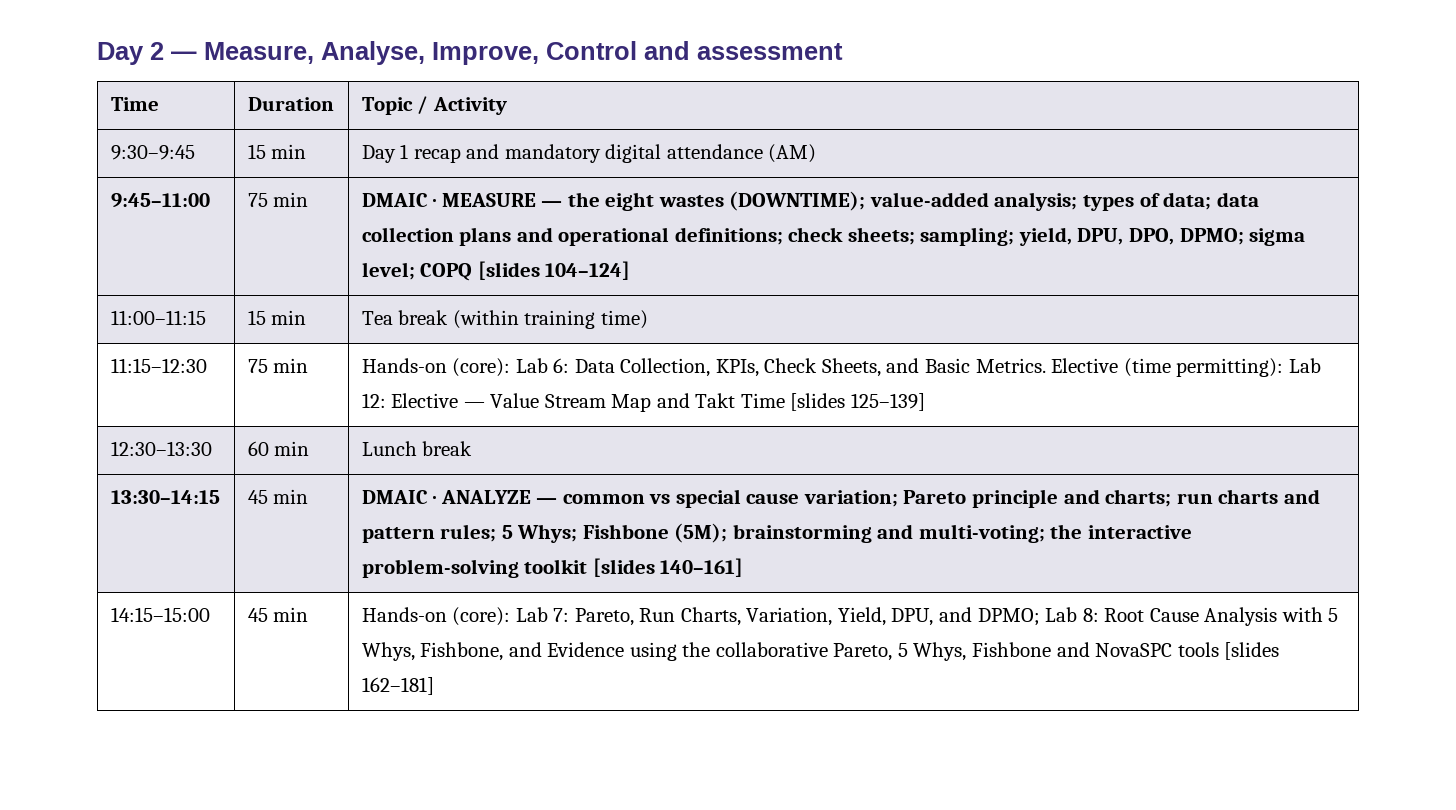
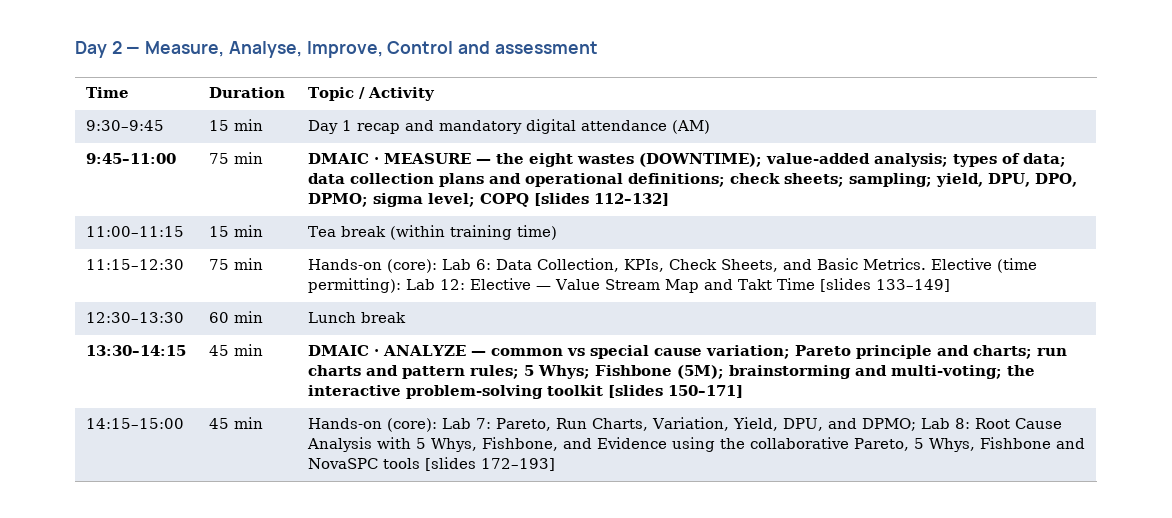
- 9:45–11:00 | 75 min | DMAIC · MEASURE — the eight wastes (DOWNTIME); value-added analysis; types of data; data collection plans and operational definitions; check sheets; sampling; yield, DPU, DPO, DPMO; sigma level; COPQ [slides 104–124]
+ 9:45–11:00 | 75 min | DMAIC · MEASURE — the eight wastes (DOWNTIME); value-added analysis; types of data; data collection plans and operational definitions; check sheets; sampling; yield, DPU, DPO, DPMO; sigma level; COPQ [slides 112–132]
- 11:15–12:30 | 75 min | Hands-on (core): Lab 6: Data Collection, KPIs, Check Sheets, and Basic Metrics. Elective (time permitting): Lab 12: Elective — Value Stream Map and Takt Time [slides 125–139]
+ 11:15–12:30 | 75 min | Hands-on (core): Lab 6: Data Collection, KPIs, Check Sheets, and Basic Metrics. Elective (time permitting): Lab 12: Elective — Value Stream Map and Takt Time [slides 133–149]
- 13:30–14:15 | 45 min | DMAIC · ANALYZE — common vs special cause variation; Pareto principle and charts; run charts and pattern rules; 5 Whys; Fishbone (5M); brainstorming and multi-voting; the interactive problem-solving toolkit [slides 140–161]
+ 13:30–14:15 | 45 min | DMAIC · ANALYZE — common vs special cause variation; Pareto principle and charts; run charts and pattern rules; 5 Whys; Fishbone (5M); brainstorming and multi-voting; the interactive problem-solving toolkit [slides 150–171]
- 14:15–15:00 | 45 min | Hands-on (core): Lab 7: Pareto, Run Charts, Variation, Yield, DPU, and DPMO; Lab 8: Root Cause Analysis with 5 Whys, Fishbone, and Evidence using the collaborative Pareto, 5 Whys, Fishbone and NovaSPC tools [slides 162–181]
+ 14:15–15:00 | 45 min | Hands-on (core): Lab 7: Pareto, Run Charts, Variation, Yield, DPU, and DPMO; Lab 8: Root Cause Analysis with 5 Whys, Fishbone, and Evidence using the collaborative Pareto, 5 Whys, Fishbone and NovaSPC tools [slides 172–193]

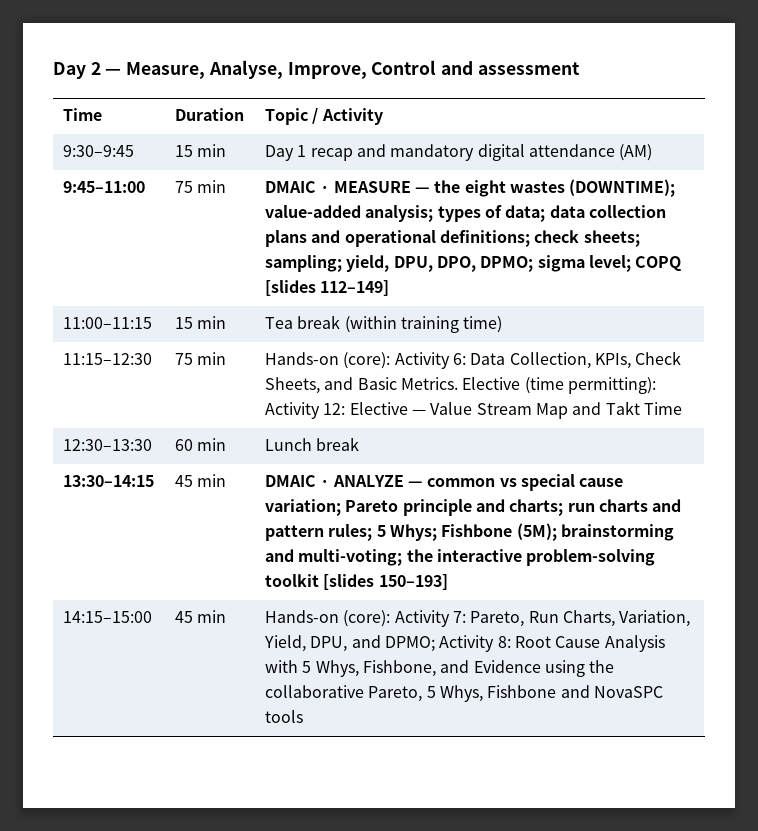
- 9:45–11:00 | 75 min | DMAIC · MEASURE — the eight wastes (DOWNTIME); value-added analysis; types of data; data collection plans and operational definitions; check sheets; sampling; yield, DPU, DPO, DPMO; sigma level; COPQ [slides 112–132]
+ 9:45–11:00 | 75 min | DMAIC · MEASURE — the eight wastes (DOWNTIME); value-added analysis; types of data; data collection plans and operational definitions; check sheets; sampling; yield, DPU, DPO, DPMO; sigma level; COPQ [slides 112–149]
- 11:15–12:30 | 75 min | Hands-on (core): Lab 6: Data Collection, KPIs, Check Sheets, and Basic Metrics. Elective (time permitting): Lab 12: Elective — Value Stream Map and Takt Time [slides 133–149]
+ 11:15–12:30 | 75 min | Hands-on (core): Activity 6: Data Collection, KPIs, Check Sheets, and Basic Metrics. Elective (time permitting): Activity 12: Elective — Value Stream Map and Takt Time
- 13:30–14:15 | 45 min | DMAIC · ANALYZE — common vs special cause variation; Pareto principle and charts; run charts and pattern rules; 5 Whys; Fishbone (5M); brainstorming and multi-voting; the interactive problem-solving toolkit [slides 150–171]
+ 13:30–14:15 | 45 min | DMAIC · ANALYZE — common vs special cause variation; Pareto principle and charts; run charts and pattern rules; 5 Whys; Fishbone (5M); brainstorming and multi-voting; the interactive problem-solving toolkit [slides 150–193]
- 14:15–15:00 | 45 min | Hands-on (core): Lab 7: Pareto, Run Charts, Variation, Yield, DPU, and DPMO; Lab 8: Root Cause Analysis with 5 Whys, Fishbone, and Evidence using the collaborative Pareto, 5 Whys, Fishbone and NovaSPC tools [slides 172–193]
+ 14:15–15:00 | 45 min | Hands-on (core): Activity 7: Pareto, Run Charts, Variation, Yield, DPU, and DPMO; Activity 8: Root Cause Analysis with 5 Whys, Fishbone, and Evidence using the collaborative Pareto, 5 Whys, Fishbone and NovaSPC tools

